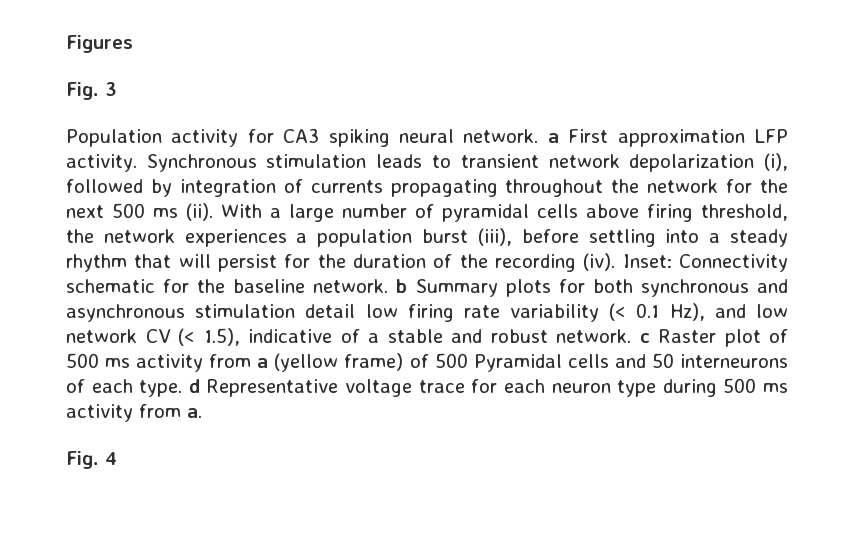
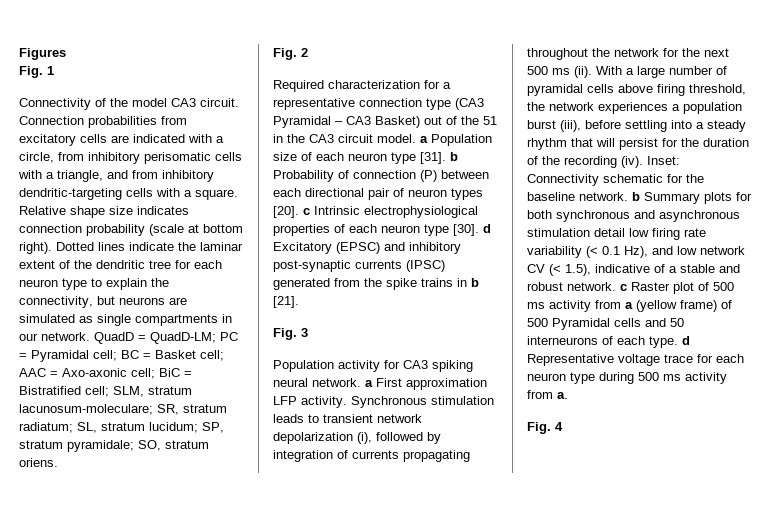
+ Fig. 1
+ Connectivity of the model CA3 circuit. Connection probabilities from excitatory cells are indicated with a circle, from inhibitory perisomatic cells with a triangle, and from inhibitory dendritic-targeting cells with a square. Relative shape size indicates connection probability (scale at bottom right). Dotted lines indicate the laminar extent of the dendritic tree for each neuron type to explain the connectivity, but neurons are simulated as single compartments in our network. QuadD = QuadD-LM; PC = Pyramidal cell; BC = Basket cell; AAC = Axo-axonic cell; BiC = Bistratified cell; SLM, stratum lacunosum-moleculare; SR, stratum radiatum; SL, stratum lucidum; SP, stratum pyramidale; SO, stratum oriens.
+ Fig. 2
+ Required characterization for a representative connection type (CA3 Pyramidal – CA3 Basket) out of the 51 in the CA3 circuit model. a Population size of each neuron type [31]. b Probability of connection (P) between each directional pair of neuron types [20]. c Intrinsic electrophysiological properties of each neuron type [30]. d Excitatory (EPSC) and inhibitory post-synaptic currents (IPSC) generated from the spike trains in b [21].

